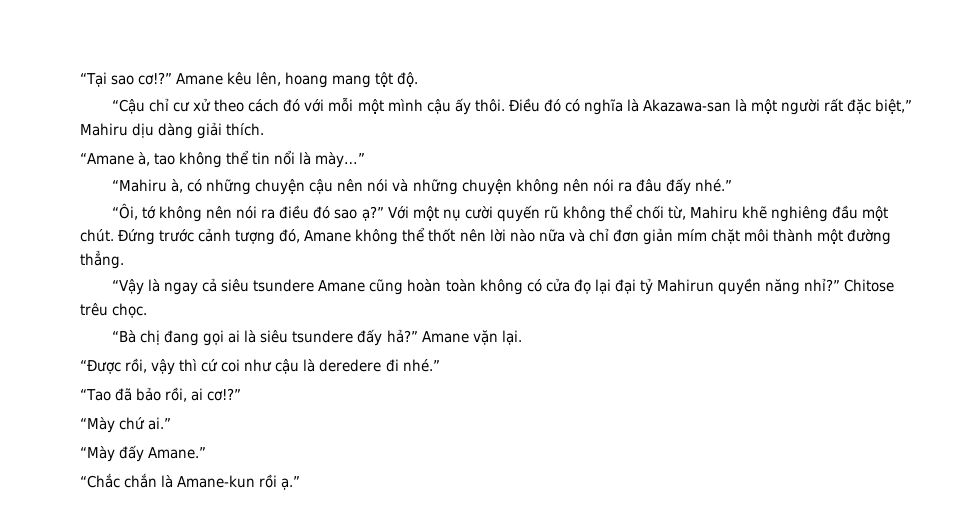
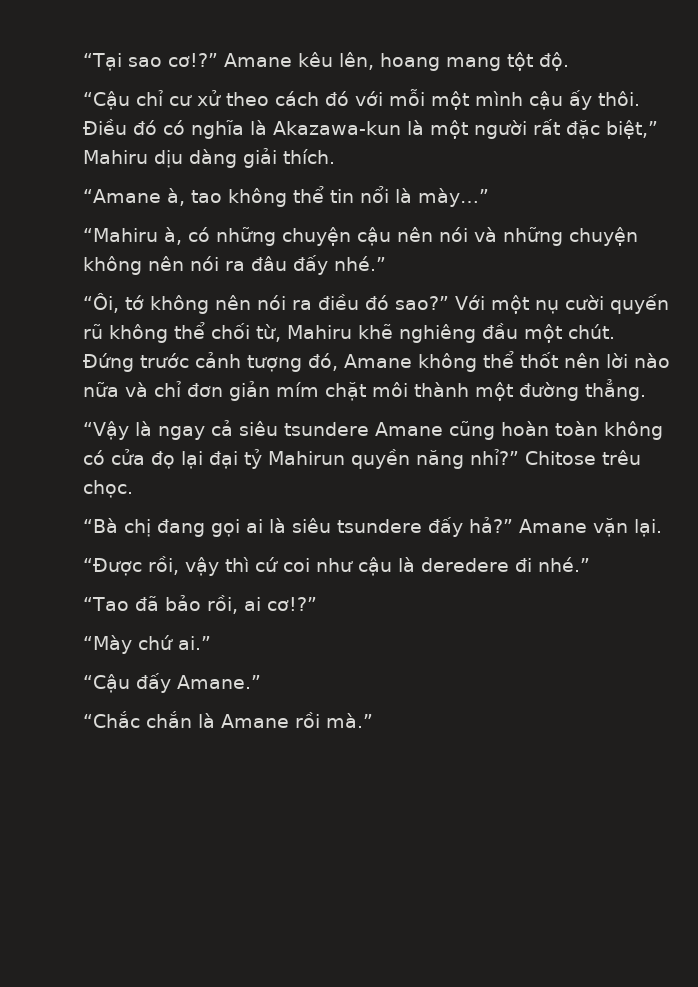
- Điều đó có nghĩa là Akazawa-san là một người rất đặc biệt,” Mahiru dịu dàng giải thích.
+ Điều đó có nghĩa là Akazawa-kun là một người rất đặc biệt,” Mahiru dịu dàng giải thích.
- “Ôi, tớ không nên nói ra điều đó sao ạ?”
+ “Ôi, tớ không nên nói ra điều đó sao?”
- “Mày đấy Amane.”
+ “Cậu đấy Amane.”
- “Chắc chắn là Amane-kun rồi ạ.”
+ “Chắc chắn là Amane rồi mà.”

